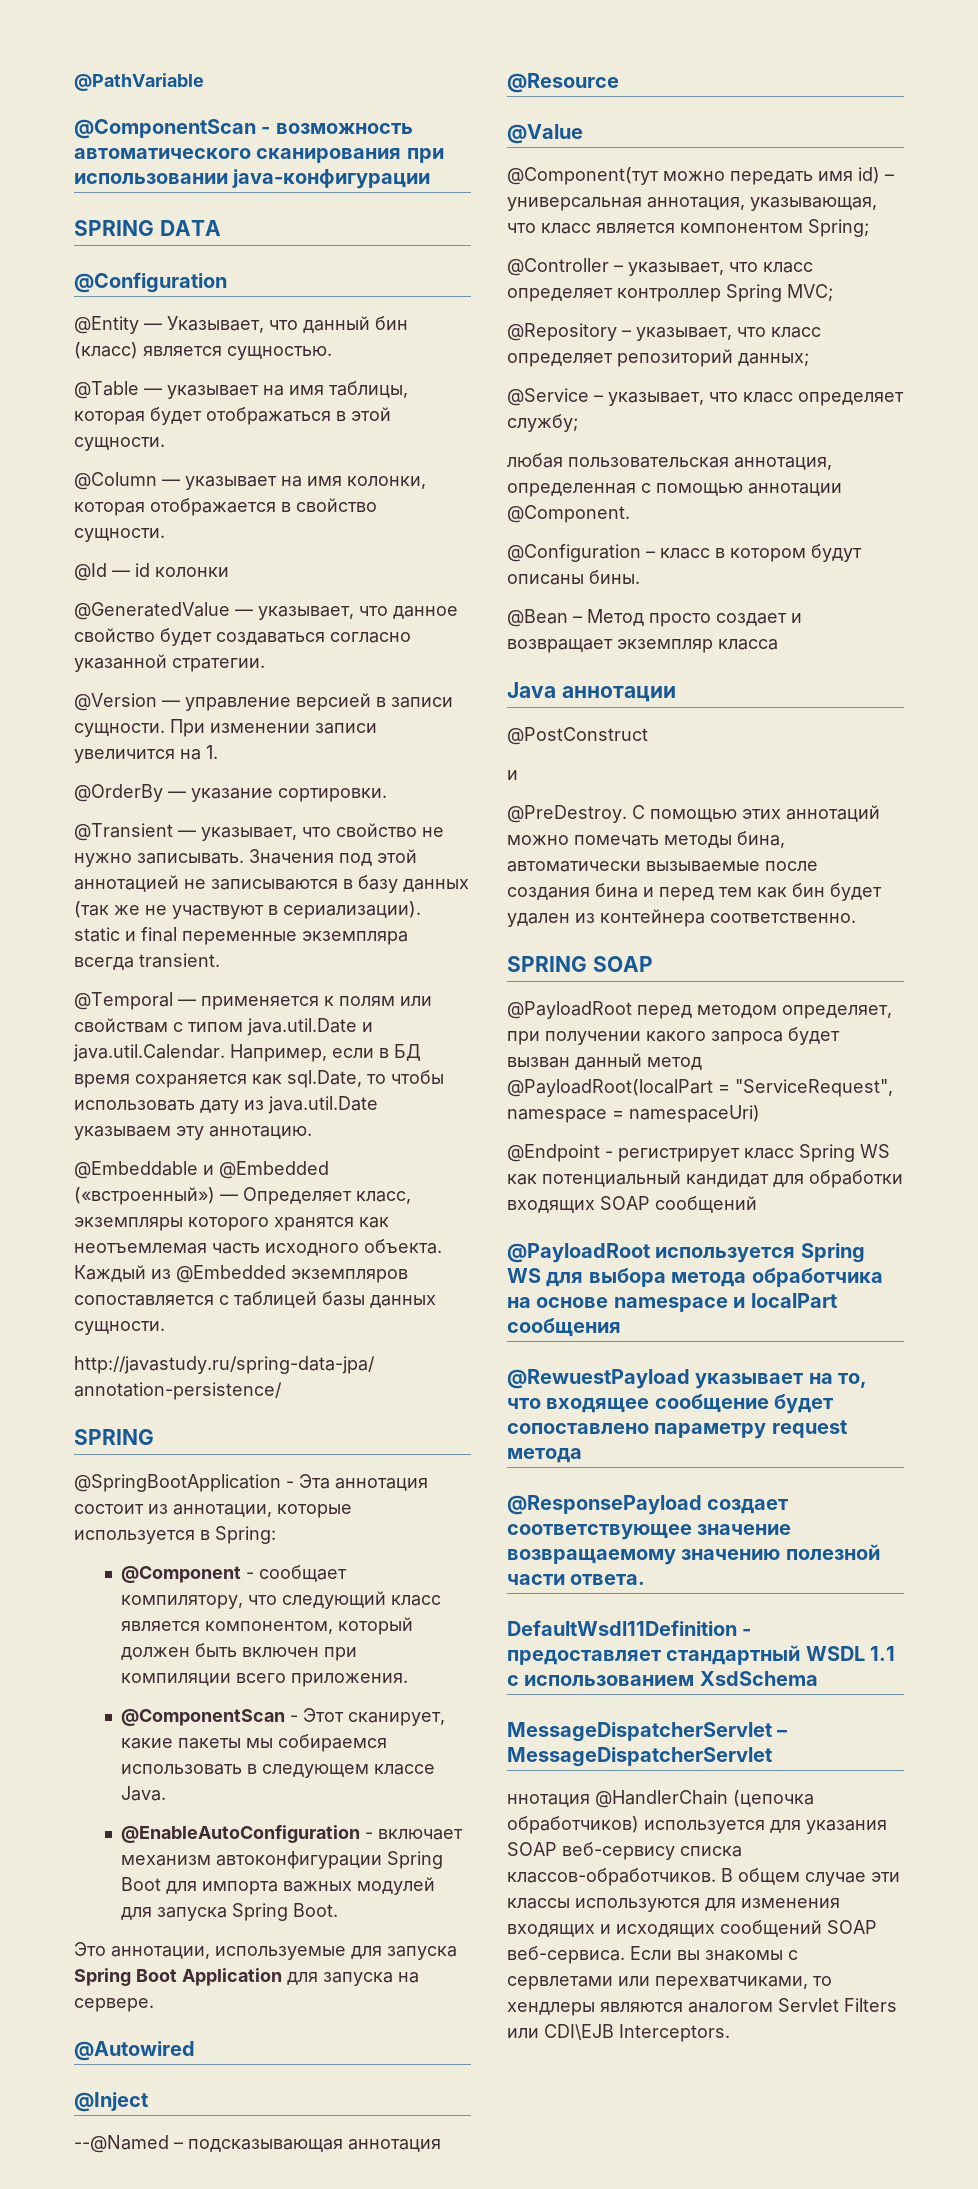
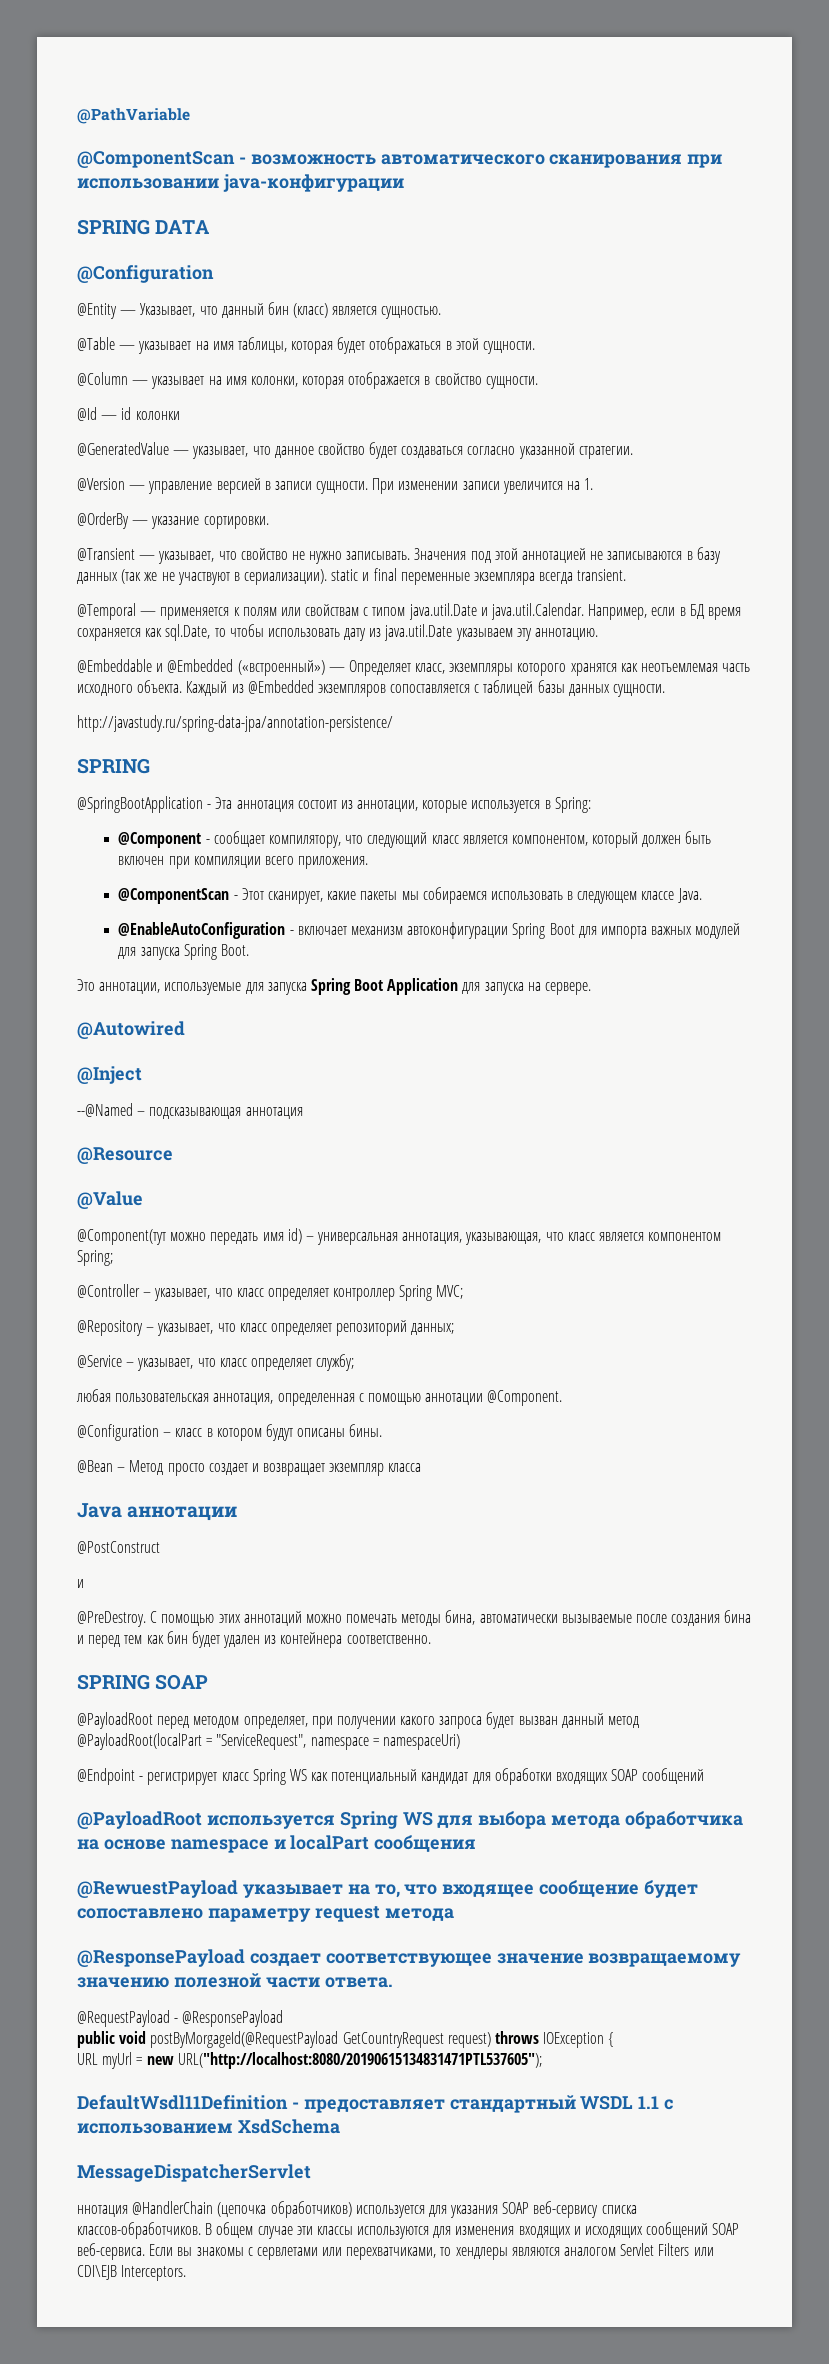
+ @RequestPayload - @ResponsePayload
+ public void postByMorgageId(@RequestPayload GetCountryRequest request) throws IOException {
+ URL myUrl = new URL("http://localhost:8080/20190615134831471PTL537605");
- MessageDispatcherServlet – MessageDispatcherServlet
+ MessageDispatcherServlet

